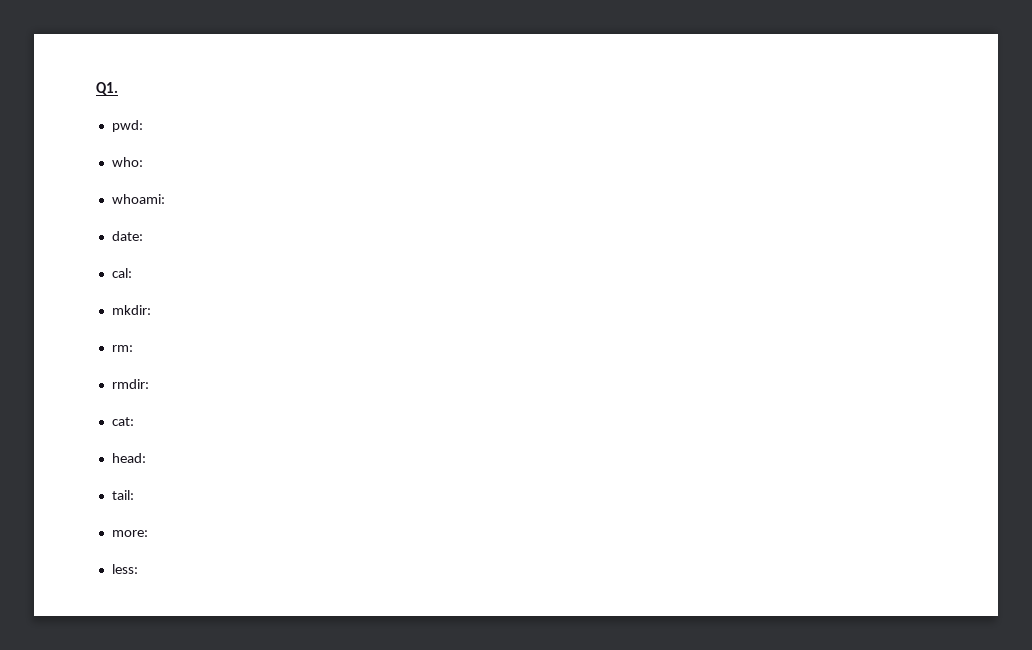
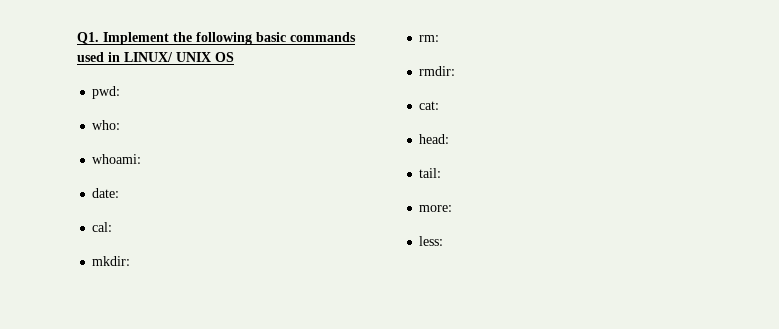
- Q1.
+ Q1. Implement the following basic commands used in LINUX/ UNIX OS

